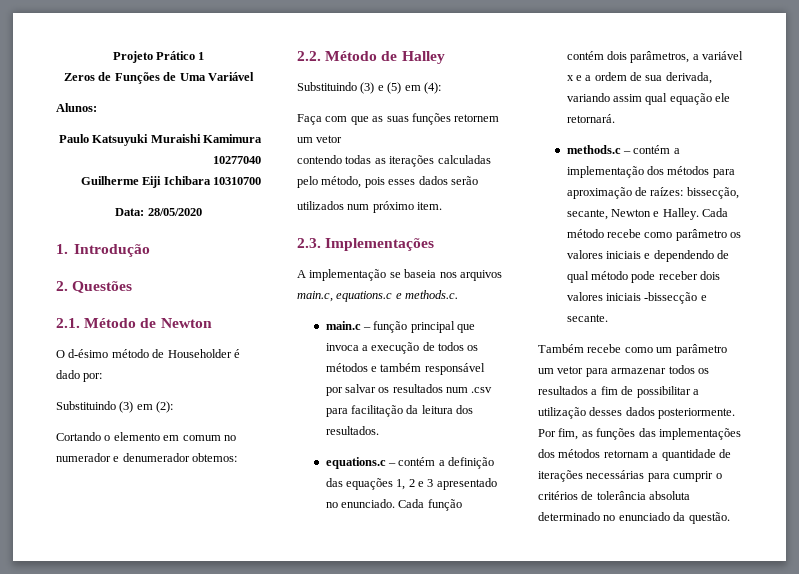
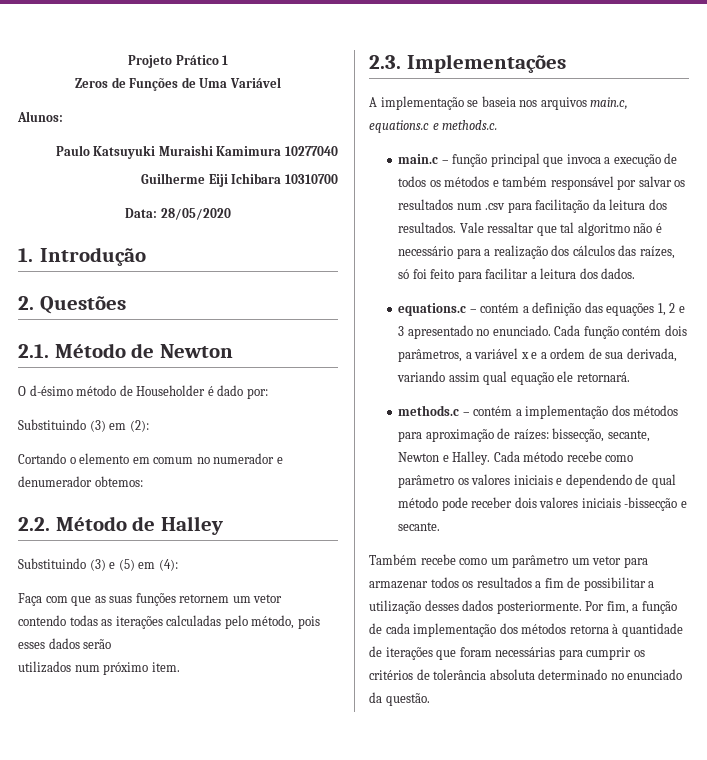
+ Vale ressaltar que tal algoritmo não é necessário para a realização dos cálculos das raízes, só foi feito para facilitar a leitura dos dados.
- Por fim, as funções das implementações dos métodos retornam a quantidade de iterações necessárias para cumprir o critérios de tolerância absoluta determinado no enunciado da questão.
+ Por fim, a função de cada implementação dos métodos retorna à quantidade de iterações que foram necessárias para cumprir os critérios de tolerância absoluta determinado no enunciado da questão.

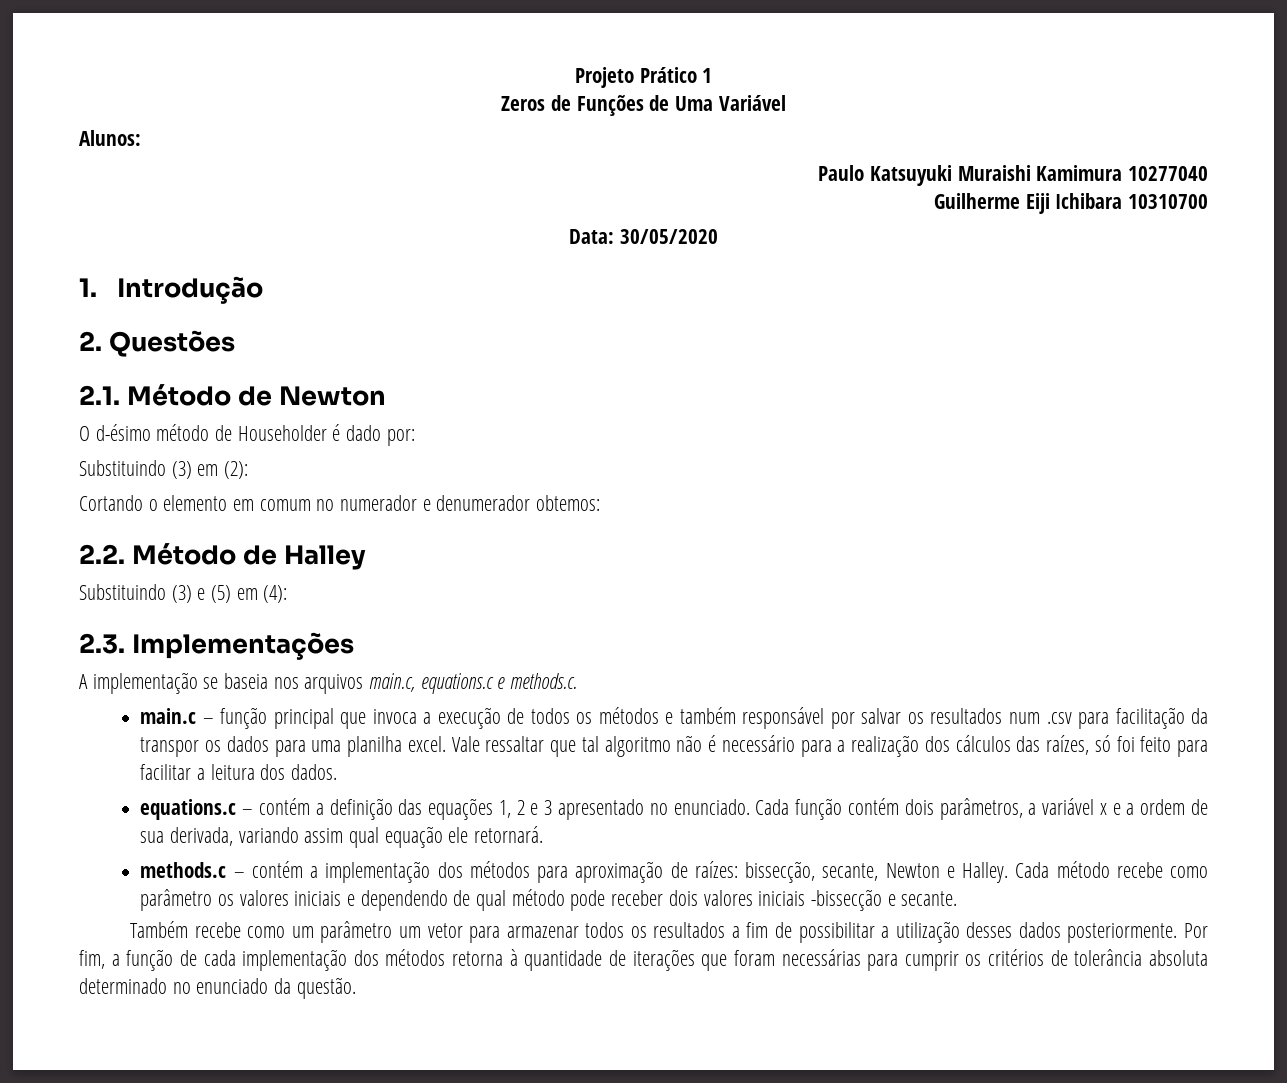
- Data: 28/05/2020
+ Data: 30/05/2020
- Faça com que as suas funções retornem um vetor
- contendo todas as iterações calculadas pelo método, pois esses dados serão
- utilizados num próximo item.
- main.c – função principal que invoca a execução de todos os métodos e também responsável por salvar os resultados num .csv para facilitação da leitura dos resultados.
+ main.c – função principal que invoca a execução de todos os métodos e também responsável por salvar os resultados num .csv para facilitação da transpor os dados para uma planilha excel.

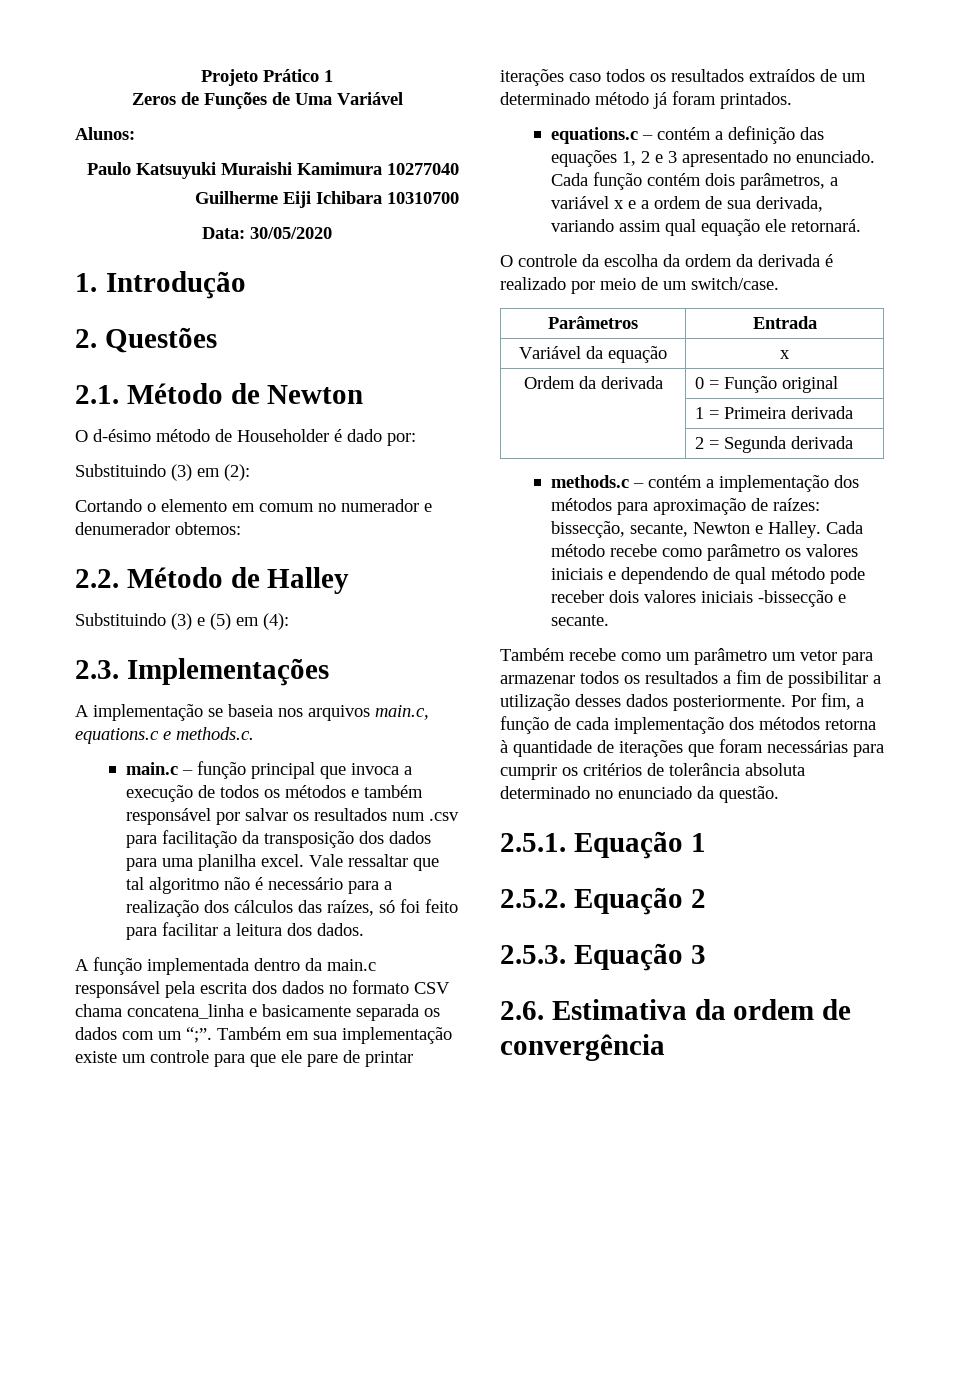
- main.c – função principal que invoca a execução de todos os métodos e também responsável por salvar os resultados num .csv para facilitação da transpor os dados para uma planilha excel.
+ main.c – função principal que invoca a execução de todos os métodos e também responsável por salvar os resultados num .csv para facilitação da transposição dos dados para uma planilha excel.
+ A função implementada dentro da main.c responsável pela escrita dos dados no formato CSV chama concatena_linha e basicamente separada os dados com um “;”. Também em sua implementação existe um controle para que ele pare de printar iterações caso todos os resultados extraídos de um determinado método já foram printados.
+ O controle da escolha da ordem da derivada é realizado por meio de um switch/case.
+ Parâmetros | Entrada
+ Variável da equação | x
+ Ordem da derivada | 0 = Função original
+ | 1 = Primeira derivada
+ | 2 = Segunda derivada
+ 2.5.1. Equação 1
+ 2.5.2. Equação 2
+ 2.5.3. Equação 3
+ 2.6. Estimativa da ordem de convergência

